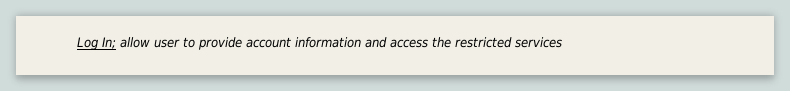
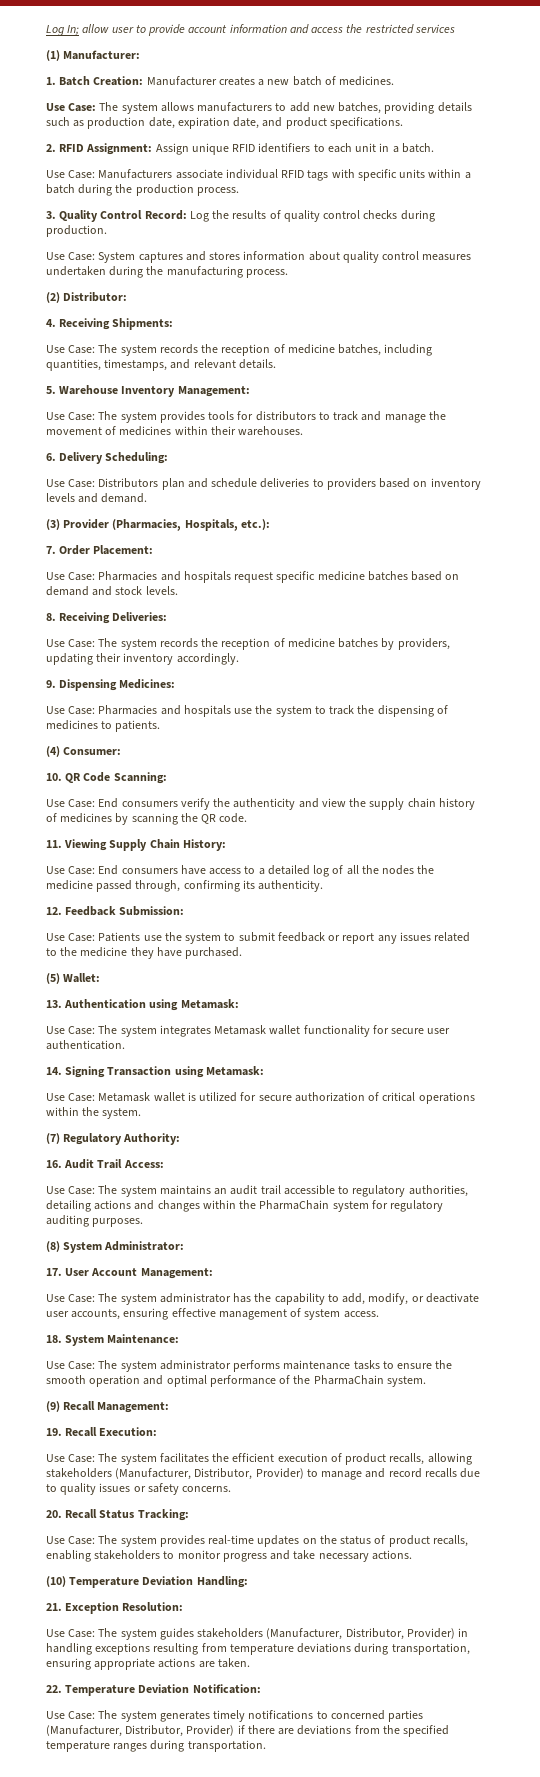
+ (1) Manufacturer:
+ 1. Batch Creation: Manufacturer creates a new batch of medicines.
+ Use Case: The system allows manufacturers to add new batches, providing details such as production date, expiration date, and product specifications.
+ 2. RFID Assignment: Assign unique RFID identifiers to each unit in a batch.
+ Use Case: Manufacturers associate individual RFID tags with specific units within a batch during the production process.
+ 3. Quality Control Record: Log the results of quality control checks during production.
+ Use Case: System captures and stores information about quality control measures undertaken during the manufacturing process.
+ (2) Distributor:
+ 4. Receiving Shipments:
+ Use Case: The system records the reception of medicine batches, including quantities, timestamps, and relevant details.
+ 5. Warehouse Inventory Management:
+ Use Case: The system provides tools for distributors to track and manage the movement of medicines within their warehouses.
+ 6. Delivery Scheduling:
+ Use Case: Distributors plan and schedule deliveries to providers based on inventory levels and demand.
+ (3) Provider (Pharmacies, Hospitals, etc.):
+ 7. Order Placement:
+ Use Case: Pharmacies and hospitals request specific medicine batches based on demand and stock levels.
+ 8. Receiving Deliveries:
+ Use Case: The system records the reception of medicine batches by providers, updating their inventory accordingly.
+ 9. Dispensing Medicines:
+ Use Case: Pharmacies and hospitals use the system to track the dispensing of medicines to patients.
+ (4) Consumer:
+ 10. QR Code Scanning:
+ Use Case: End consumers verify the authenticity and view the supply chain history of medicines by scanning the QR code.
+ 11. Viewing Supply Chain History:
+ Use Case: End consumers have access to a detailed log of all the nodes the medicine passed through, confirming its authenticity.
+ 12. Feedback Submission:
+ Use Case: Patients use the system to submit feedback or report any issues related to the medicine they have purchased.
+ (5) Wallet:
+ 13. Authentication using Metamask:
+ Use Case: The system integrates Metamask wallet functionality for secure user authentication.
+ 14. Signing Transaction using Metamask:
+ Use Case: Metamask wallet is utilized for secure authorization of critical operations within the system.
+ (7) Regulatory Authority:
+ 16. Audit Trail Access:
+ Use Case: The system maintains an audit trail accessible to regulatory authorities, detailing actions and changes within the PharmaChain system for regulatory auditing purposes.
+ (8) System Administrator:
+ 17. User Account Management:
+ Use Case: The system administrator has the capability to add, modify, or deactivate user accounts, ensuring effective management of system access.
+ 18. System Maintenance:
+ Use Case: The system administrator performs maintenance tasks to ensure the smooth operation and optimal performance of the PharmaChain system.
+ (9) Recall Management:
+ 19. Recall Execution:
+ Use Case: The system facilitates the efficient execution of product recalls, allowing stakeholders (Manufacturer, Distributor, Provider) to manage and record recalls due to quality issues or safety concerns.
+ 20. Recall Status Tracking:
+ Use Case: The system provides real-time updates on the status of product recalls, enabling stakeholders to monitor progress and take necessary actions.
+ (10) Temperature Deviation Handling:
+ 21. Exception Resolution:
+ Use Case: The system guides stakeholders (Manufacturer, Distributor, Provider) in handling exceptions resulting from temperature deviations during transportation, ensuring appropriate actions are taken.
+ 22. Temperature Deviation Notification:
+ Use Case: The system generates timely notifications to concerned parties (Manufacturer, Distributor, Provider) if there are deviations from the specified temperature ranges during transportation.

